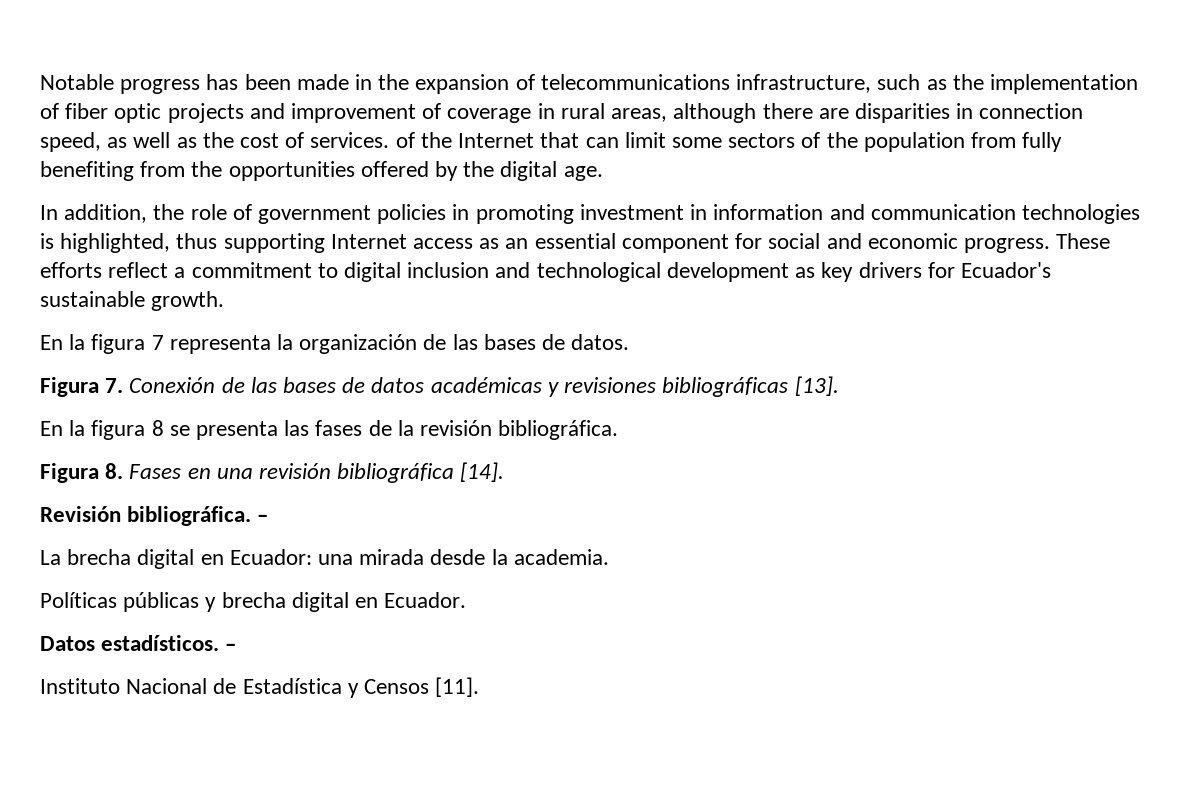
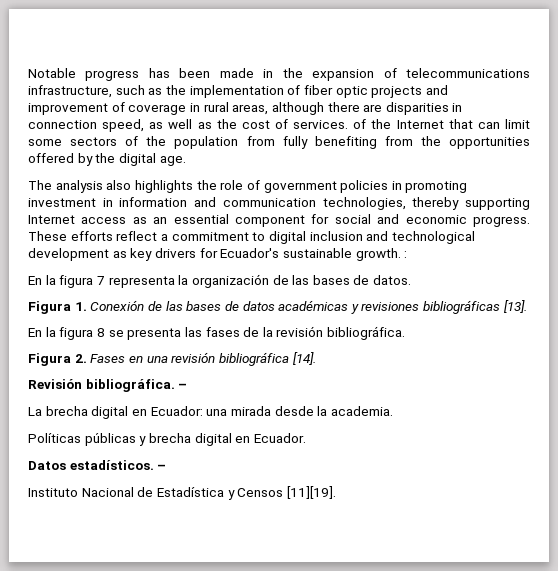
- In addition, the role of government policies in promoting investment in information and communication technologies is highlighted, thus supporting Internet access as an essential component for social and economic progress.
+ The analysis also highlights the role of government policies in promoting investment in information and communication technologies, thereby supporting Internet access as an essential component for social and economic progress.
- These efforts reflect a commitment to digital inclusion and technological development as key drivers for Ecuador's sustainable growth.
+ These efforts reflect a commitment to digital inclusion and technological development as key drivers for Ecuador's sustainable growth. :
- Figura 7. Conexión de las bases de datos académicas y revisiones bibliográficas [13].
+ Figura 1. Conexión de las bases de datos académicas y revisiones bibliográficas [13].
- Figura 8. Fases en una revisión bibliográfica [14].
+ Figura 2. Fases en una revisión bibliográfica [14].
- Instituto Nacional de Estadística y Censos [11].
+ Instituto Nacional de Estadística y Censos [11][19].

